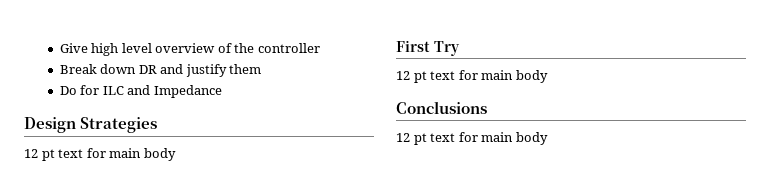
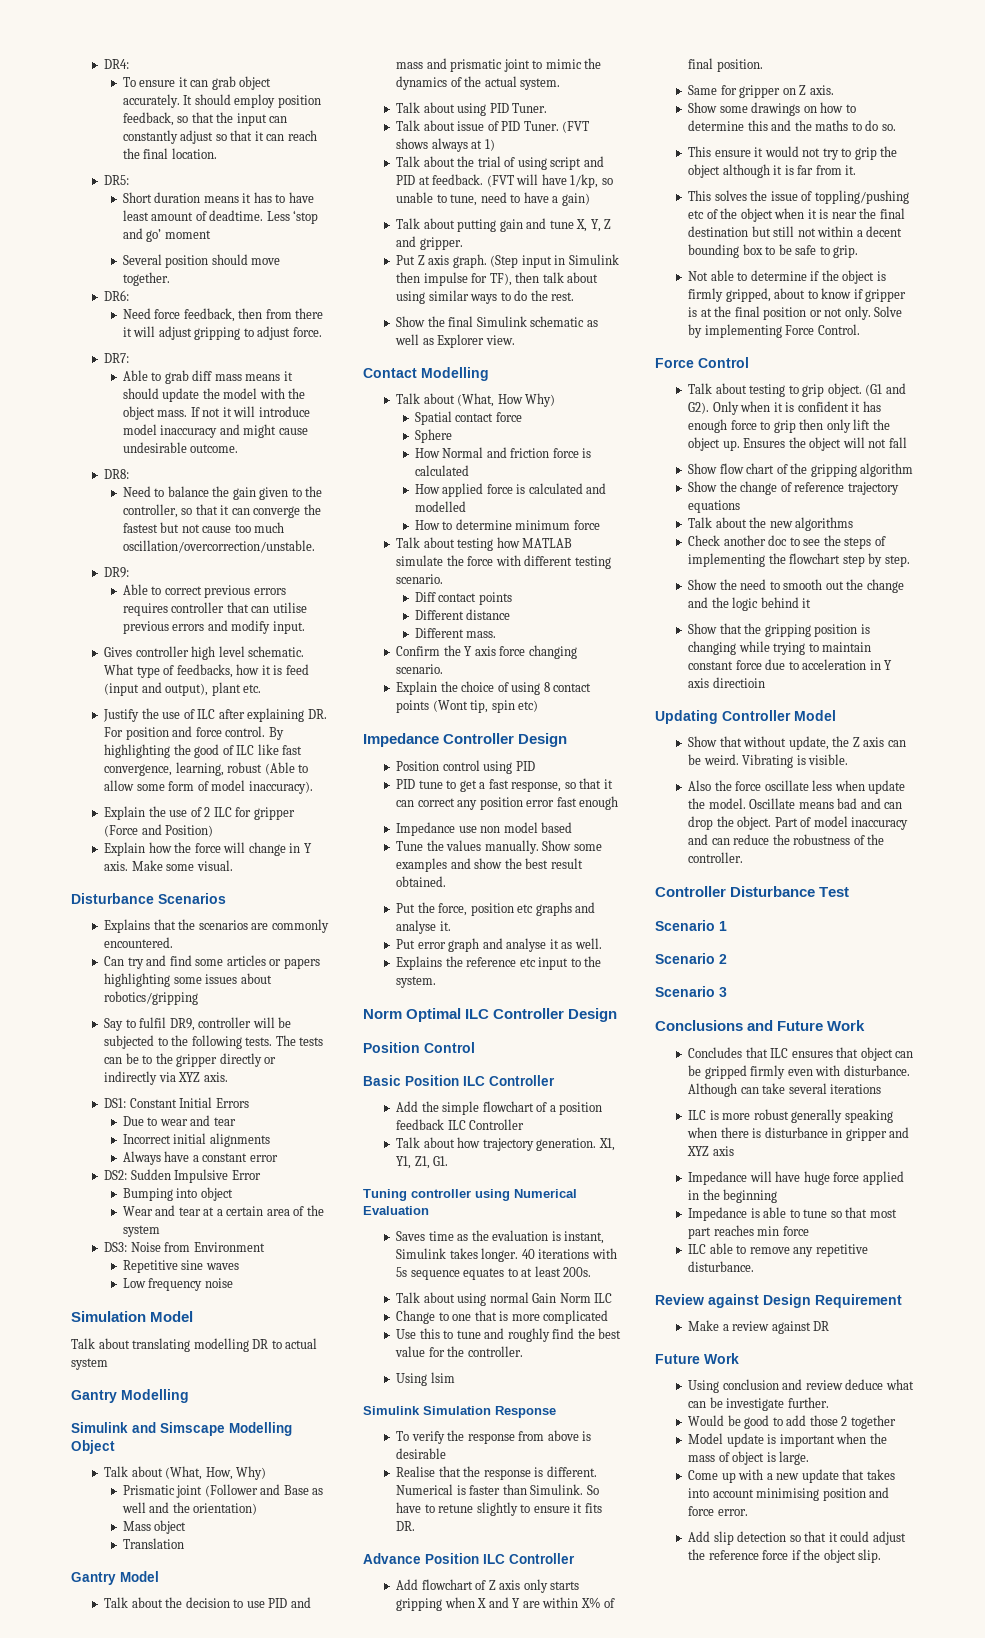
- Give high level overview of the controller
- Break down DR and justify them
- Do for ILC and Impedance
- Design Strategies
- 12 pt text for main body
- First Try
- 12 pt text for main body
- Conclusions
- 12 pt text for main body
+ DR4:
+ To ensure it can grab object accurately. It should employ position feedback, so that the input can constantly adjust so that it can reach the final location.
+ DR5:
+ Short duration means it has to have least amount of deadtime. Less ‘stop and go’ moment
+ Several position should move together.
+ DR6:
+ Need force feedback, then from there it will adjust gripping to adjust force.
+ DR7:
+ Able to grab diff mass means it should update the model with the object mass. If not it will introduce model inaccuracy and might cause undesirable outcome.
+ DR8:
+ Need to balance the gain given to the controller, so that it can converge the fastest but not cause too much oscillation/overcorrection/unstable.
+ DR9:
+ Able to correct previous errors requires controller that can utilise previous errors and modify input.
+ Gives controller high level schematic. What type of feedbacks, how it is feed (input and output), plant etc.
+ Justify the use of ILC after explaining DR. For position and force control. By highlighting the good of ILC like fast convergence, learning, robust (Able to allow some form of model inaccuracy).
+ Explain the use of 2 ILC for gripper (Force and Position)
+ Explain how the force will change in Y axis. Make some visual.
+ Disturbance Scenarios
+ Explains that the scenarios are commonly encountered.
+ Can try and find some articles or papers highlighting some issues about robotics/gripping
+ Say to fulfil DR9, controller will be subjected to the following tests. The tests can be to the gripper directly or indirectly via XYZ axis.
+ DS1: Constant Initial Errors
+ Due to wear and tear
+ Incorrect initial alignments
+ Always have a constant error
+ DS2: Sudden Impulsive Error
+ Bumping into object
+ Wear and tear at a certain area of the system
+ DS3: Noise from Environment
+ Repetitive sine waves
+ Low frequency noise
+ Simulation Model
+ Talk about translating modelling DR to actual system
+ Gantry Modelling
+ Simulink and Simscape Modelling Object
+ Talk about (What, How, Why)
+ Prismatic joint (Follower and Base as well and the orientation)
+ Mass object
+ Translation
+ Gantry Model
+ Talk about the decision to use PID and mass and prismatic joint to mimic the dynamics of the actual system.
+ Talk about using PID Tuner.
+ Talk about issue of PID Tuner. (FVT shows always at 1)
+ Talk about the trial of using script and PID at feedback. (FVT will have 1/kp, so unable to tune, need to have a gain)
+ Talk about putting gain and tune X, Y, Z and gripper.
+ Put Z axis graph. (Step input in Simulink then impulse for TF), then talk about using similar ways to do the rest.
+ Show the final Simulink schematic as well as Explorer view.
+ Contact Modelling
+ Talk about (What, How Why)
+ Spatial contact force
+ Sphere
+ How Normal and friction force is calculated
+ How applied force is calculated and modelled
+ How to determine minimum force
+ Talk about testing how MATLAB simulate the force with different testing scenario.
+ Diff contact points
+ Different distance
+ Different mass.
+ Confirm the Y axis force changing scenario.
+ Explain the choice of using 8 contact points (Wont tip, spin etc)
+ Impedance Controller Design
+ Position control using PID
+ PID tune to get a fast response, so that it can correct any position error fast enough
+ Impedance use non model based
+ Tune the values manually. Show some examples and show the best result obtained.
+ Put the force, position etc graphs and analyse it.
+ Put error graph and analyse it as well.
+ Explains the reference etc input to the system.
+ Norm Optimal ILC Controller Design
+ Position Control
+ Basic Position ILC Controller
+ Add the simple flowchart of a position feedback ILC Controller
+ Talk about how trajectory generation. X1, Y1, Z1, G1.
+ Tuning controller using Numerical Evaluation
+ Saves time as the evaluation is instant, Simulink takes longer. 40 iterations with 5s sequence equates to at least 200s.
+ Talk about using normal Gain Norm ILC
+ Change to one that is more complicated
+ Use this to tune and roughly find the best value for the controller.
+ Using lsim
+ Simulink Simulation Response
+ To verify the response from above is desirable
+ Realise that the response is different. Numerical is faster than Simulink. So have to retune slightly to ensure it fits DR.
+ Advance Position ILC Controller
+ Add flowchart of Z axis only starts gripping when X and Y are within X% of final position.
+ Same for gripper on Z axis.
+ Show some drawings on how to determine this and the maths to do so.
+ This ensure it would not try to grip the object although it is far from it.
+ This solves the issue of toppling/pushing etc of the object when it is near the final destination but still not within a decent bounding box to be safe to grip.
+ Not able to determine if the object is firmly gripped, about to know if gripper is at the final position or not only. Solve by implementing Force Control.
+ Force Control
+ Talk about testing to grip object. (G1 and G2). Only when it is confident it has enough force to grip then only lift the object up. Ensures the object will not fall
+ Show flow chart of the gripping algorithm
+ Show the change of reference trajectory equations
+ Talk about the new algorithms
+ Check another doc to see the steps of implementing the flowchart step by step.
+ Show the need to smooth out the change and the logic behind it
+ Show that the gripping position is changing while trying to maintain constant force due to acceleration in Y axis directioin
+ Updating Controller Model
+ Show that without update, the Z axis can be weird. Vibrating is visible.
+ Also the force oscillate less when update the model. Oscillate means bad and can drop the object. Part of model inaccuracy and can reduce the robustness of the controller.
+ Controller Disturbance Test
+ Scenario 1
+ Scenario 2
+ Scenario 3
+ Conclusions and Future Work
+ Concludes that ILC ensures that object can be gripped firmly even with disturbance. Although can take several iterations
+ ILC is more robust generally speaking when there is disturbance in gripper and XYZ axis
+ Impedance will have huge force applied in the beginning
+ Impedance is able to tune so that most part reaches min force
+ ILC able to remove any repetitive disturbance.
+ Review against Design Requirement
+ Make a review against DR
+ Future Work
+ Using conclusion and review deduce what can be investigate further.
+ Would be good to add those 2 together
+ Model update is important when the mass of object is large.
+ Come up with a new update that takes into account minimising position and force error.
+ Add slip detection so that it could adjust the reference force if the object slip.

